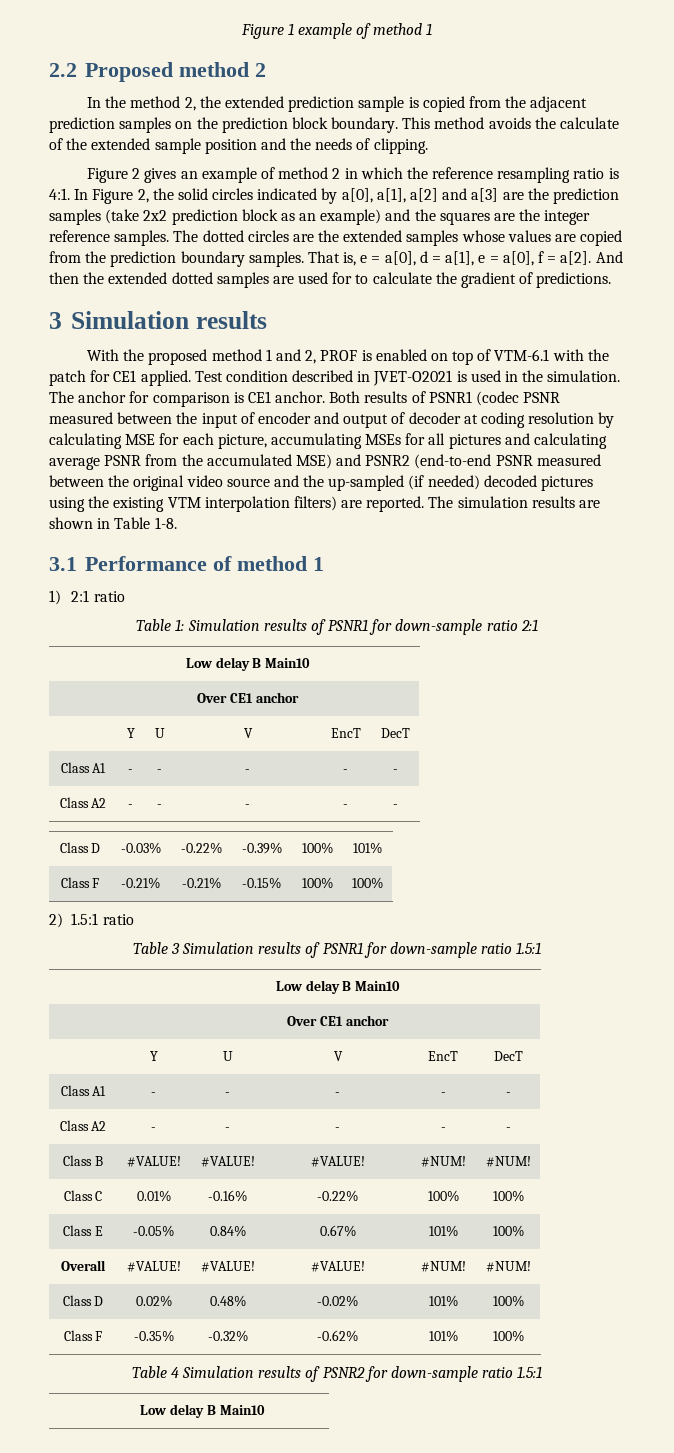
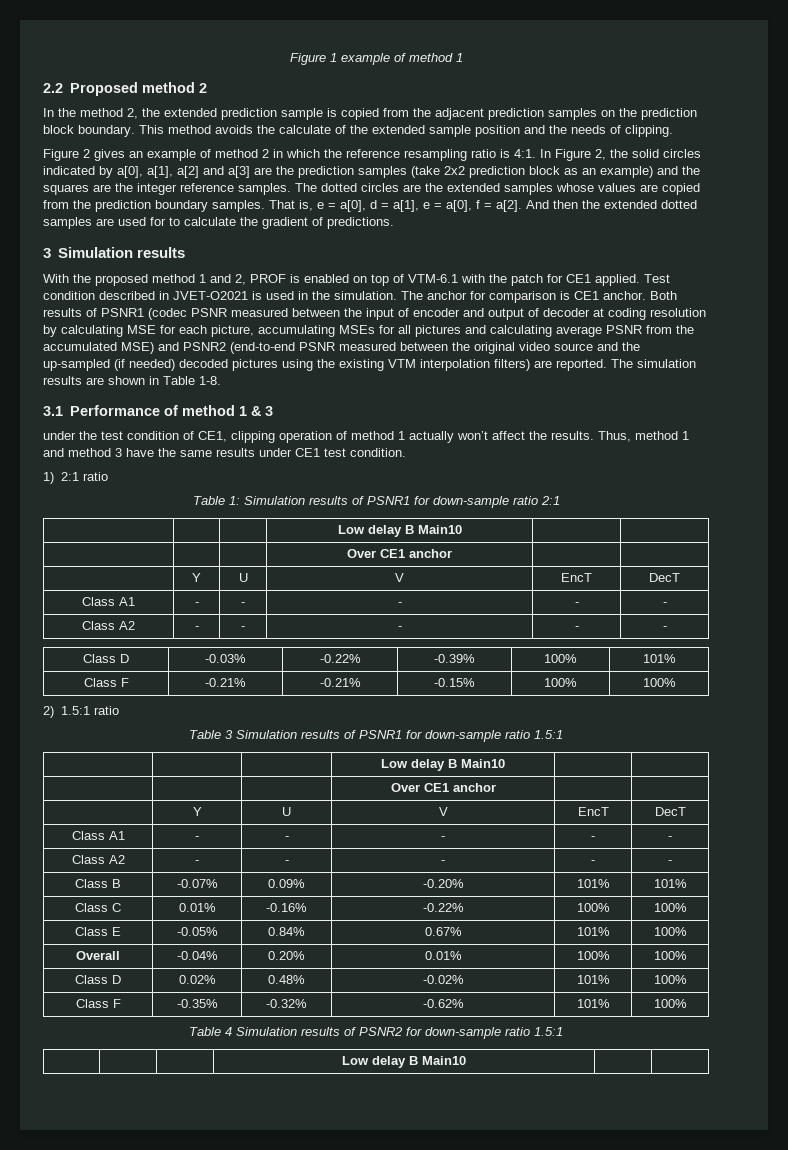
- 3.1 Performance of method 1
+ 3.1 Performance of method 1 & 3
+ under the test condition of CE1, clipping operation of method 1 actually won’t affect the results. Thus, method 1 and method 3 have the same results under CE1 test condition.
- Class B | #VALUE! | #VALUE! | #VALUE! | #NUM! | #NUM!
+ Class B | -0.07% | 0.09% | -0.20% | 101% | 101%
- Overall | #VALUE! | #VALUE! | #VALUE! | #NUM! | #NUM!
+ Overall | -0.04% | 0.20% | 0.01% | 100% | 100%

